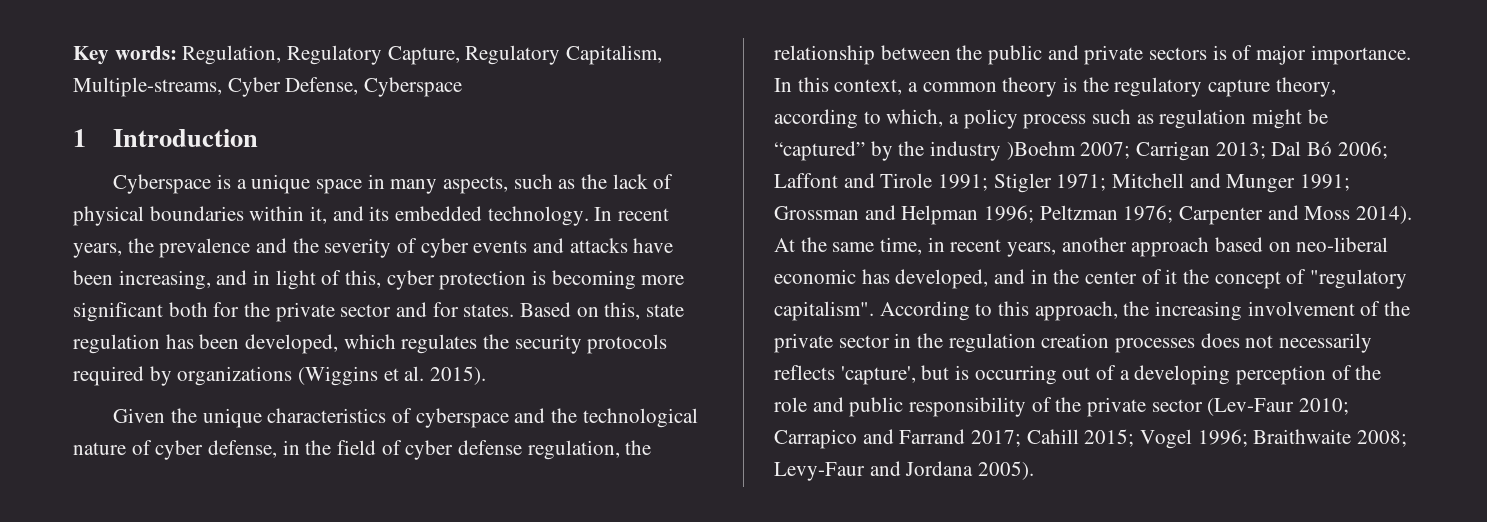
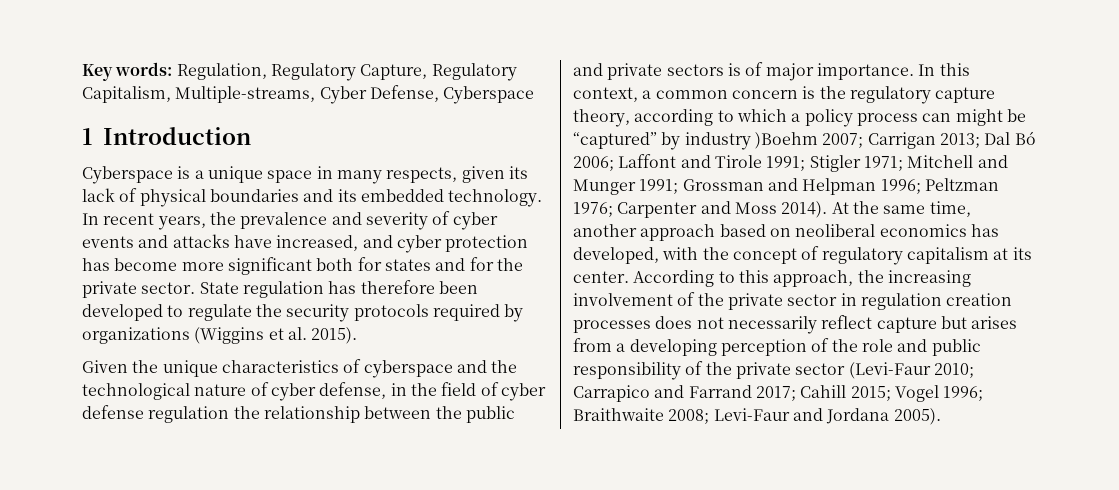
- Cyberspace is a unique space in many aspects, such as the lack of physical boundaries within it, and its embedded technology.
+ Cyberspace is a unique space in many respects, given its lack of physical boundaries and its embedded technology.
- In recent years, the prevalence and the severity of cyber events and attacks have been increasing, and in light of this, cyber protection is becoming more significant both for the private sector and for states. Based on this, state regulation has been developed, which regulates the security protocols required by organizations (Wiggins et al. 2015).
+ In recent years, the prevalence and severity of cyber events and attacks have increased, and cyber protection has become more significant both for states and for the private sector. State regulation has therefore been developed to regulate the security protocols required by organizations (Wiggins et al. 2015).
- Given the unique characteristics of cyberspace and the technological nature of cyber defense, in the field of cyber defense regulation, the relationship between the public and private sectors is of major importance.
+ Given the unique characteristics of cyberspace and the technological nature of cyber defense, in the field of cyber defense regulation the relationship between the public and private sectors is of major importance.
- In this context, a common theory is the regulatory capture theory, according to which, a policy process such as regulation might be “captured” by the industry )Boehm 2007; Carrigan 2013; Dal Bó 2006; Laffont and Tirole 1991; Stigler 1971; Mitchell and Munger 1991; Grossman and Helpman 1996; Peltzman 1976; Carpenter and Moss 2014).
+ In this context, a common concern is the regulatory capture theory, according to which a policy process can might be “captured” by industry )Boehm 2007; Carrigan 2013; Dal Bó 2006; Laffont and Tirole 1991; Stigler 1971; Mitchell and Munger 1991; Grossman and Helpman 1996; Peltzman 1976; Carpenter and Moss 2014).
- At the same time, in recent years, another approach based on neo-liberal economic has developed, and in the center of it the concept of "regulatory capitalism".
+ At the same time, another approach based on neoliberal economics has developed, with the concept of regulatory capitalism at its center.
- According to this approach, the increasing involvement of the private sector in the regulation creation processes does not necessarily reflects 'capture', but is occurring out of a developing perception of the role and public responsibility of the private sector (Lev-Faur 2010; Carrapico and Farrand 2017; Cahill 2015; Vogel 1996; Braithwaite 2008; Levy-Faur and Jordana 2005).
+ According to this approach, the increasing involvement of the private sector in regulation creation processes does not necessarily reflect capture but arises from a developing perception of the role and public responsibility of the private sector (Levi-Faur 2010; Carrapico and Farrand 2017; Cahill 2015; Vogel 1996; Braithwaite 2008; Levi-Faur and Jordana 2005).

